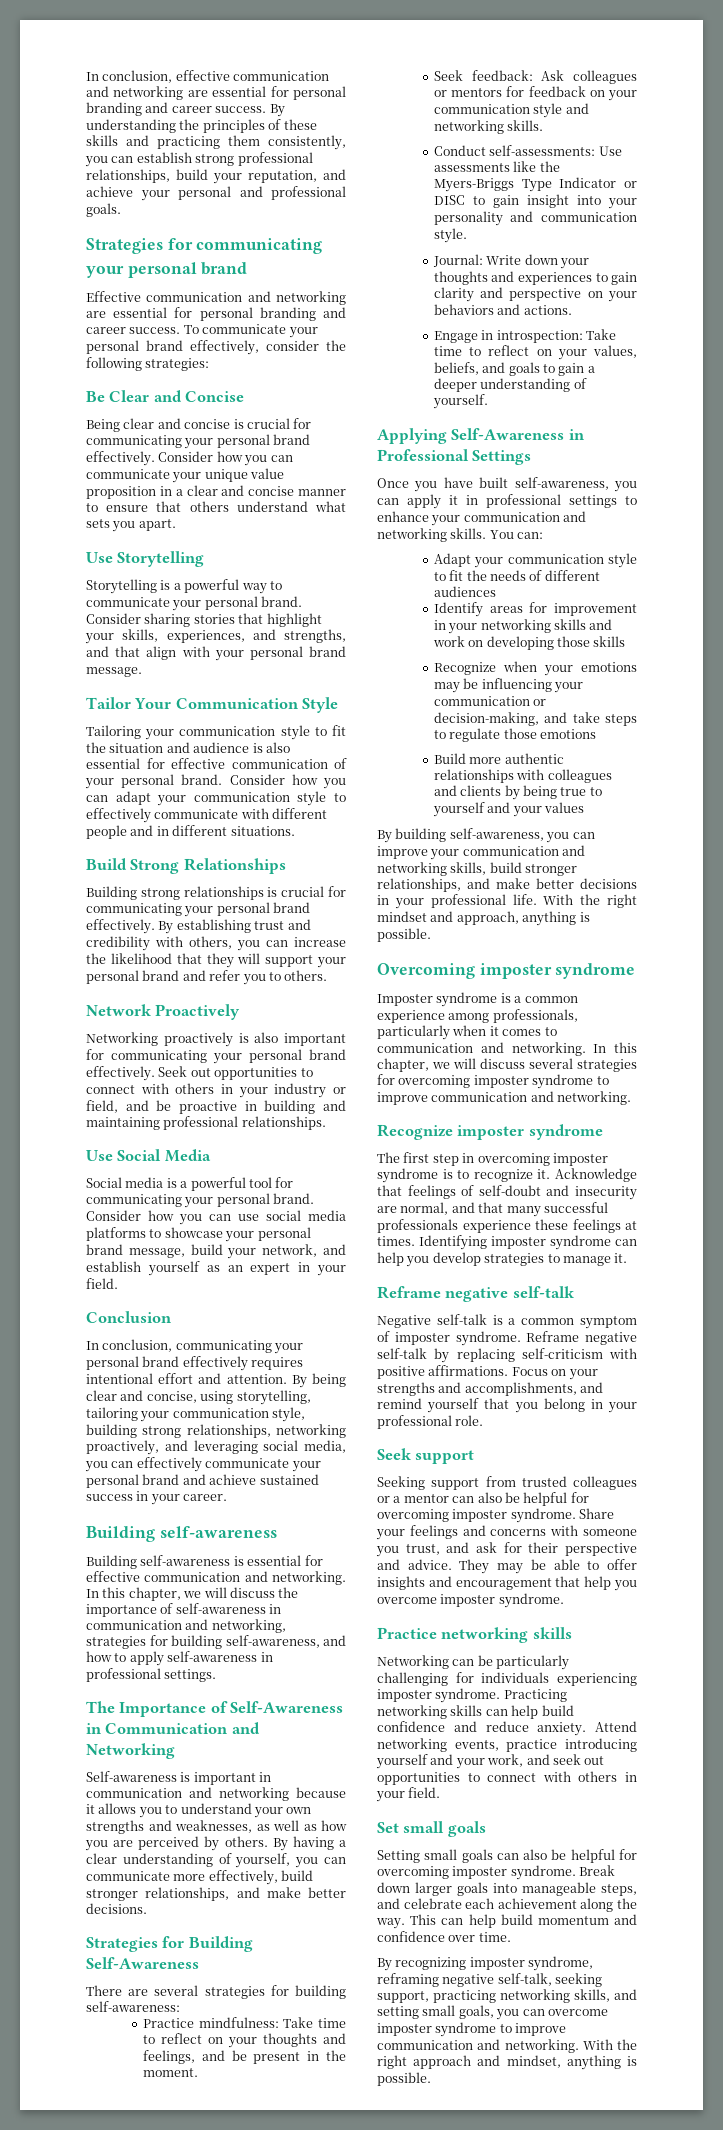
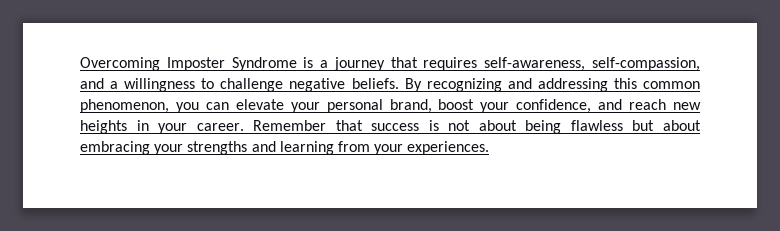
- In conclusion, effective communication and networking are essential for personal branding and career success. By understanding the principles of these skills and practicing them consistently, you can establish strong professional relationships, build your reputation, and achieve your personal and professional goals.
- Strategies for communicating your personal brand
- Effective communication and networking are essential for personal branding and career success. To communicate your personal brand effectively, consider the following strategies:
- Be Clear and Concise
- Being clear and concise is crucial for communicating your personal brand effectively. Consider how you can communicate your unique value proposition in a clear and concise manner to ensure that others understand what sets you apart.
- Use Storytelling
- Storytelling is a powerful way to communicate your personal brand. Consider sharing stories that highlight your skills, experiences, and strengths, and that align with your personal brand message.
- Tailor Your Communication Style
- Tailoring your communication style to fit the situation and audience is also essential for effective communication of your personal brand. Consider how you can adapt your communication style to effectively communicate with different people and in different situations.
- Build Strong Relationships
- Building strong relationships is crucial for communicating your personal brand effectively. By establishing trust and credibility with others, you can increase the likelihood that they will support your personal brand and refer you to others.
- Network Proactively
- Networking proactively is also important for communicating your personal brand effectively. Seek out opportunities to connect with others in your industry or field, and be proactive in building and maintaining professional relationships.
- Use Social Media
- Social media is a powerful tool for communicating your personal brand. Consider how you can use social media platforms to showcase your personal brand message, build your network, and establish yourself as an expert in your field.
- Conclusion
- In conclusion, communicating your personal brand effectively requires intentional effort and attention. By being clear and concise, using storytelling, tailoring your communication style, building strong relationships, networking proactively, and leveraging social media, you can effectively communicate your personal brand and achieve sustained success in your career.
- Building self-awareness
- Building self-awareness is essential for effective communication and networking. In this chapter, we will discuss the importance of self-awareness in communication and networking, strategies for building self-awareness, and how to apply self-awareness in professional settings.
- The Importance of Self-Awareness in Communication and Networking
- Self-awareness is important in communication and networking because it allows you to understand your own strengths and weaknesses, as well as how you are perceived by others. By having a clear understanding of yourself, you can communicate more effectively, build stronger relationships, and make better decisions.
- Strategies for Building Self-Awareness
- There are several strategies for building self-awareness:
- Practice mindfulness: Take time to reflect on your thoughts and feelings, and be present in the moment.
- Seek feedback: Ask colleagues or mentors for feedback on your communication style and networking skills.
- Conduct self-assessments: Use assessments like the Myers-Briggs Type Indicator or DISC to gain insight into your personality and communication style.
- Journal: Write down your thoughts and experiences to gain clarity and perspective on your behaviors and actions.
- Engage in introspection: Take time to reflect on your values, beliefs, and goals to gain a deeper understanding of yourself.
- Applying Self-Awareness in Professional Settings
- Once you have built self-awareness, you can apply it in professional settings to enhance your communication and networking skills. You can:
- Adapt your communication style to fit the needs of different audiences
- Identify areas for improvement in your networking skills and work on developing those skills
- Recognize when your emotions may be influencing your communication or decision-making, and take steps to regulate those emotions
- Build more authentic relationships with colleagues and clients by being true to yourself and your values
- By building self-awareness, you can improve your communication and networking skills, build stronger relationships, and make better decisions in your professional life. With the right mindset and approach, anything is possible.
- Overcoming imposter syndrome
- Imposter syndrome is a common experience among professionals, particularly when it comes to communication and networking. In this chapter, we will discuss several strategies for overcoming imposter syndrome to improve communication and networking.
- Recognize imposter syndrome
- The first step in overcoming imposter syndrome is to recognize it. Acknowledge that feelings of self-doubt and insecurity are normal, and that many successful professionals experience these feelings at times. Identifying imposter syndrome can help you develop strategies to manage it.
- Reframe negative self-talk
- Negative self-talk is a common symptom of imposter syndrome. Reframe negative self-talk by replacing self-criticism with positive affirmations. Focus on your strengths and accomplishments, and remind yourself that you belong in your professional role.
- Seek support
- Seeking support from trusted colleagues or a mentor can also be helpful for overcoming imposter syndrome. Share your feelings and concerns with someone you trust, and ask for their perspective and advice. They may be able to offer insights and encouragement that help you overcome imposter syndrome.
- Practice networking skills
- Networking can be particularly challenging for individuals experiencing imposter syndrome. Practicing networking skills can help build confidence and reduce anxiety. Attend networking events, practice introducing yourself and your work, and seek out opportunities to connect with others in your field.
- Set small goals
- Setting small goals can also be helpful for overcoming imposter syndrome. Break down larger goals into manageable steps, and celebrate each achievement along the way. This can help build momentum and confidence over time.
- By recognizing imposter syndrome, reframing negative self-talk, seeking support, practicing networking skills, and setting small goals, you can overcome imposter syndrome to improve communication and networking. With the right approach and mindset, anything is possible.
+ Overcoming Imposter Syndrome is a journey that requires self-awareness, self-compassion, and a willingness to challenge negative beliefs. By recognizing and addressing this common phenomenon, you can elevate your personal brand, boost your confidence, and reach new heights in your career. Remember that success is not about being flawless but about embracing your strengths and learning from your experiences.

